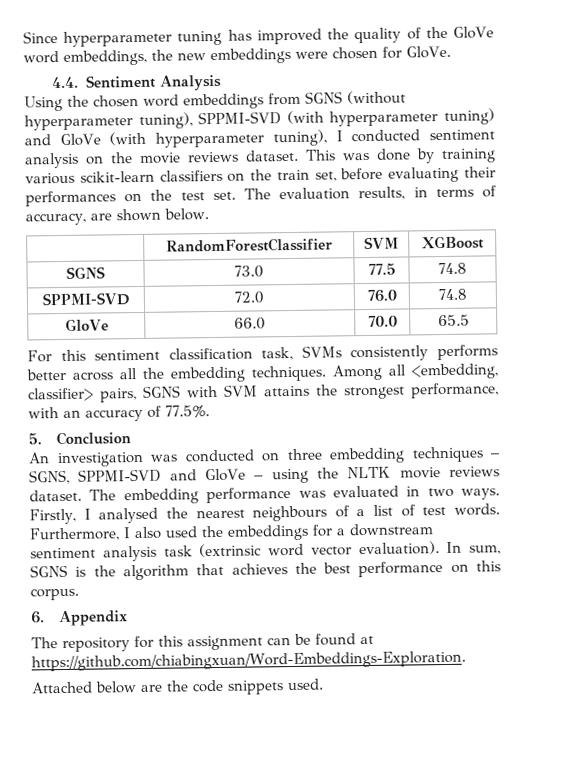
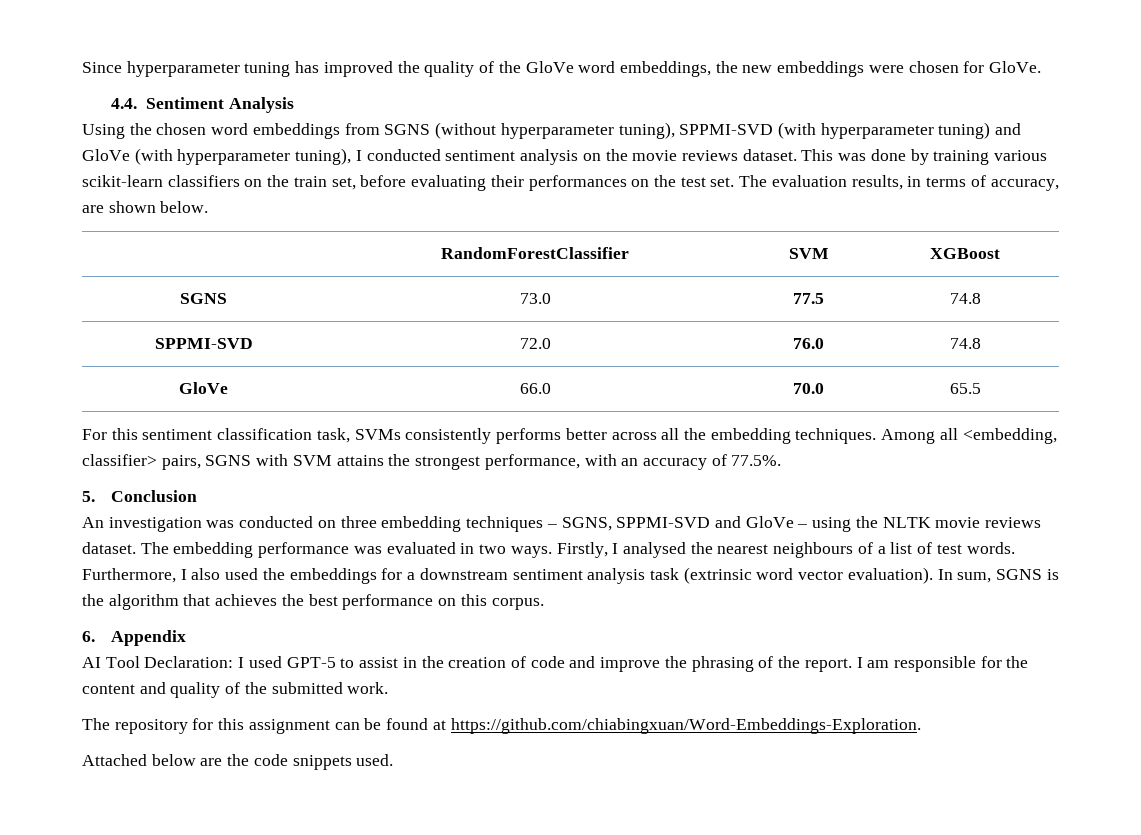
+ AI Tool Declaration: I used GPT-5 to assist in the creation of code and improve the phrasing of the report. I am responsible for the content and quality of the submitted work.

